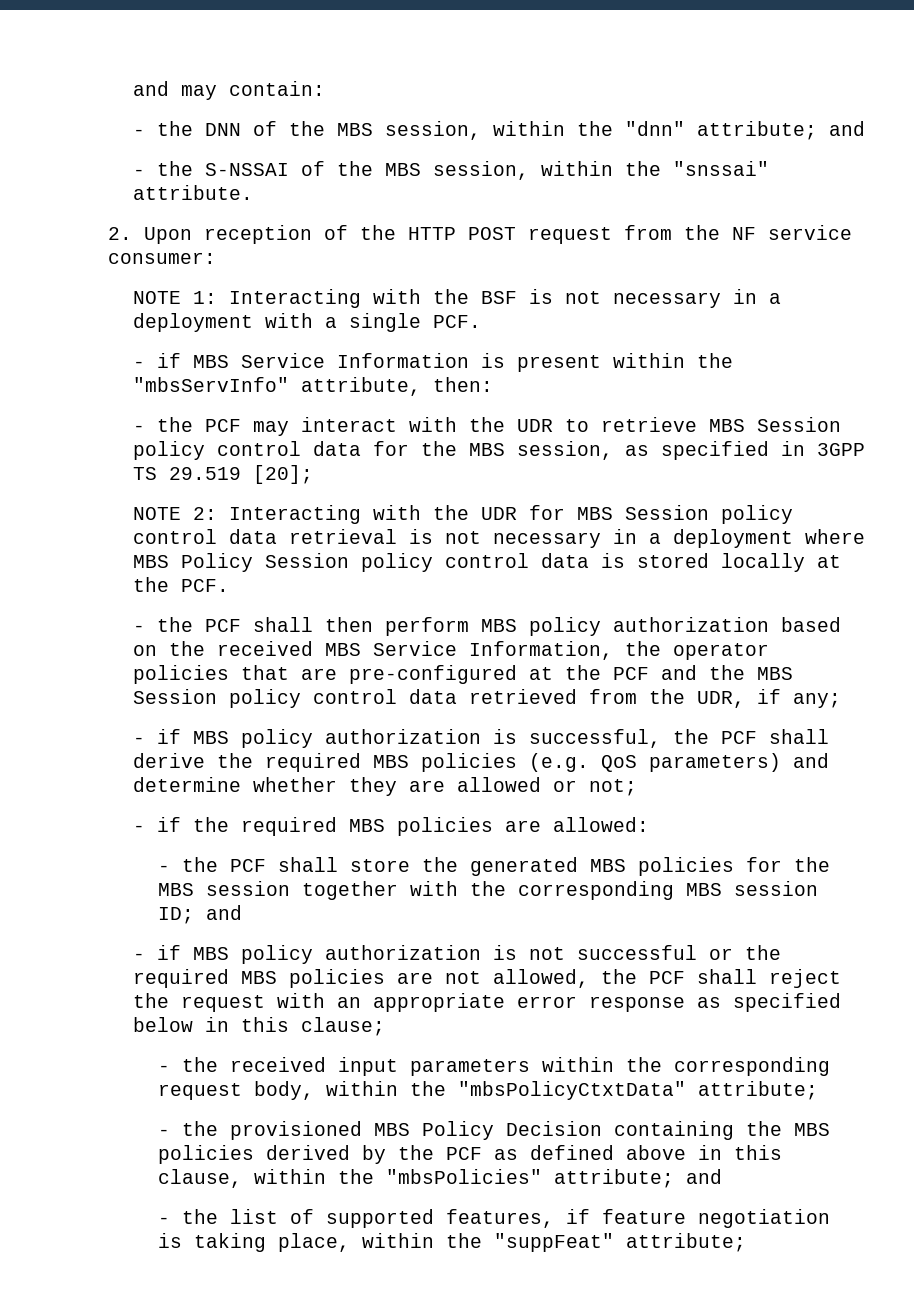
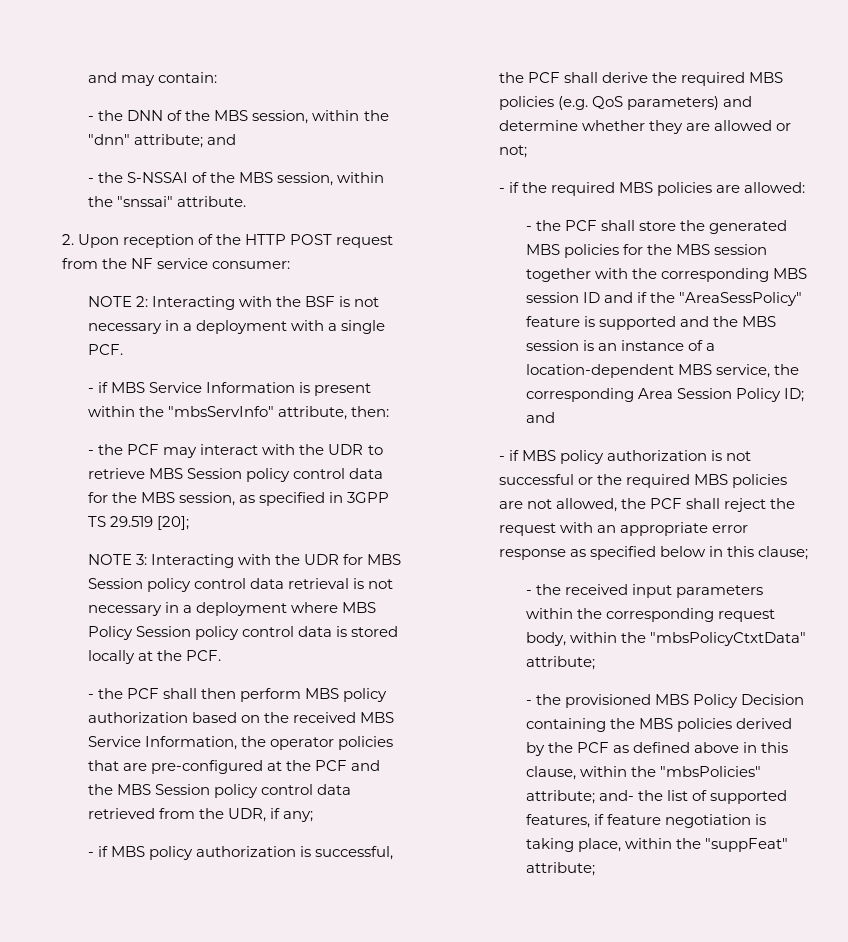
- NOTE 1: Interacting with the BSF is not necessary in a deployment with a single PCF.
+ NOTE 2: Interacting with the BSF is not necessary in a deployment with a single PCF.
- NOTE 2: Interacting with the UDR for MBS Session policy control data retrieval is not necessary in a deployment where MBS Policy Session policy control data is stored locally at the PCF.
+ NOTE 3: Interacting with the UDR for MBS Session policy control data retrieval is not necessary in a deployment where MBS Policy Session policy control data is stored locally at the PCF.
- - the PCF shall store the generated MBS policies for the MBS session together with the corresponding MBS session ID; and
+ - the PCF shall store the generated MBS policies for the MBS session together with the corresponding MBS session ID and if the "AreaSessPolicy" feature is supported and the MBS session is an instance of a location-dependent MBS service, the corresponding Area Session Policy ID; and
- - the provisioned MBS Policy Decision containing the MBS policies derived by the PCF as defined above in this clause, within the "mbsPolicies" attribute; and
- - the list of supported features, if feature negotiation is taking place, within the "suppFeat" attribute;
+ - the provisioned MBS Policy Decision containing the MBS policies derived by the PCF as defined above in this clause, within the "mbsPolicies" attribute; and- the list of supported features, if feature negotiation is taking place, within the "suppFeat" attribute;

